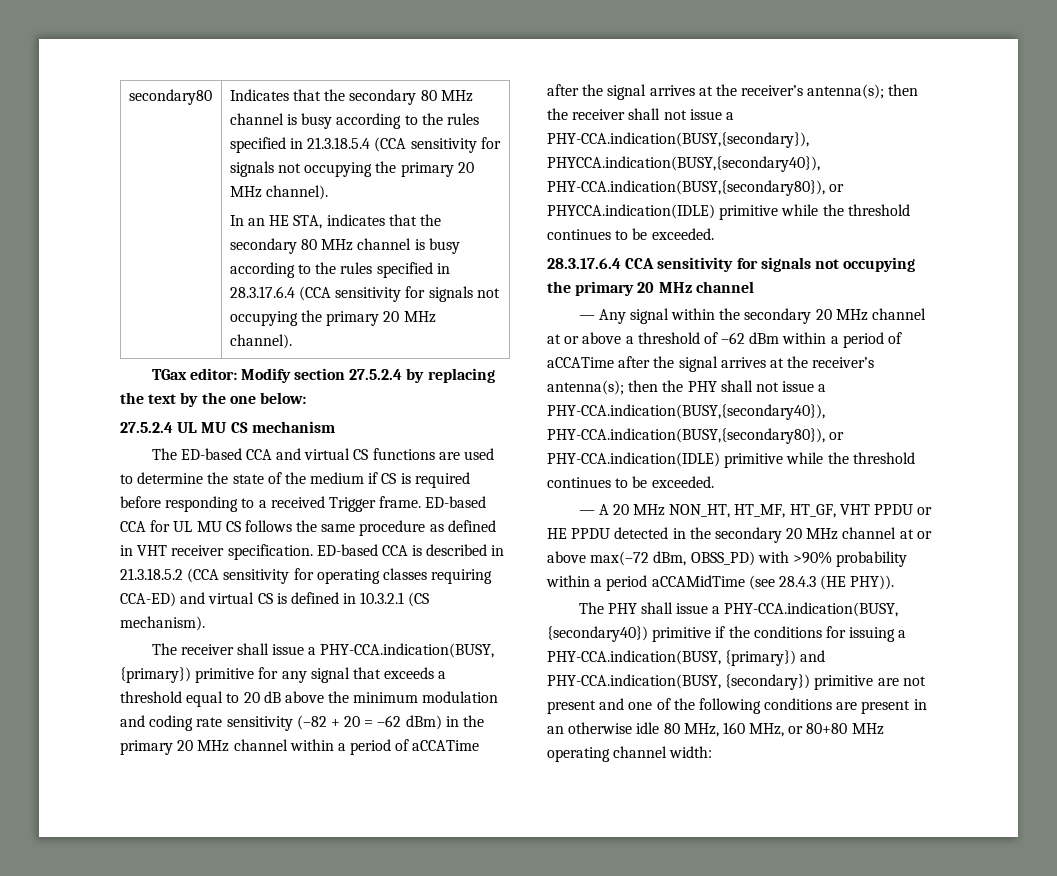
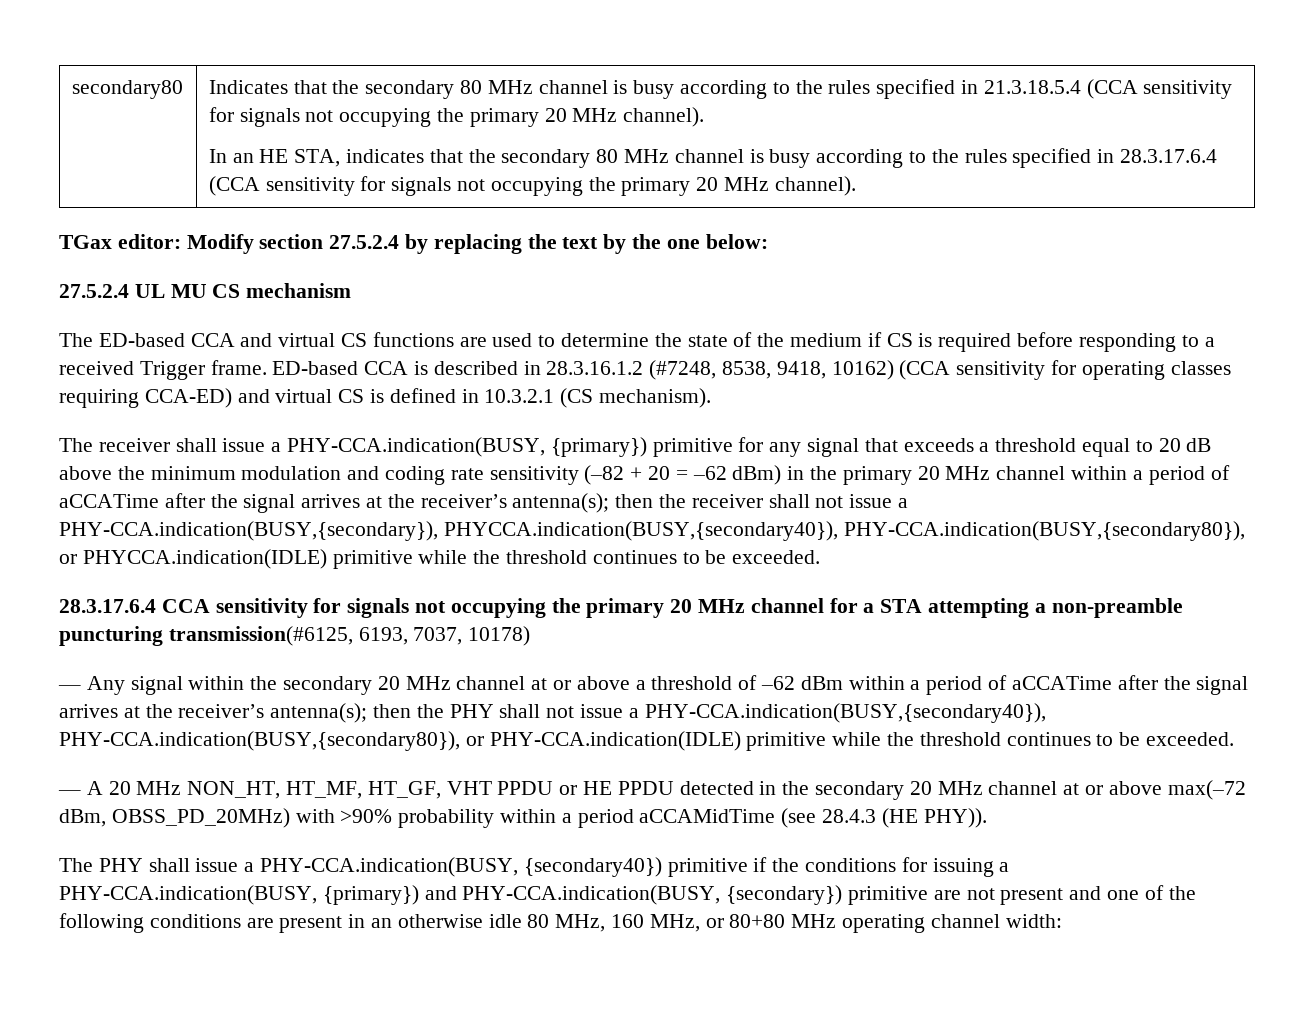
- ED-based CCA for UL MU CS follows the same procedure as defined in VHT receiver specification. ED-based CCA is described in 21.3.18.5.2 (CCA sensitivity for operating classes requiring CCA-ED) and virtual CS is defined in 10.3.2.1 (CS mechanism).
+ ED-based CCA is described in 28.3.16.1.2 (#7248, 8538, 9418, 10162) (CCA sensitivity for operating classes requiring CCA-ED) and virtual CS is defined in 10.3.2.1 (CS mechanism).
- 28.3.17.6.4 CCA sensitivity for signals not occupying the primary 20 MHz channel
+ 28.3.17.6.4 CCA sensitivity for signals not occupying the primary 20 MHz channel for a STA attempting a non-preamble puncturing transmission(#6125, 6193, 7037, 10178)
- — A 20 MHz NON_HT, HT_MF, HT_GF, VHT PPDU or HE PPDU detected in the secondary 20 MHz channel at or above max(–72 dBm, OBSS_PD) with >90% probability within a period aCCAMidTime (see 28.4.3 (HE PHY)).
+ — A 20 MHz NON_HT, HT_MF, HT_GF, VHT PPDU or HE PPDU detected in the secondary 20 MHz channel at or above max(–72 dBm, OBSS_PD_20MHz) with >90% probability within a period aCCAMidTime (see 28.4.3 (HE PHY)).

